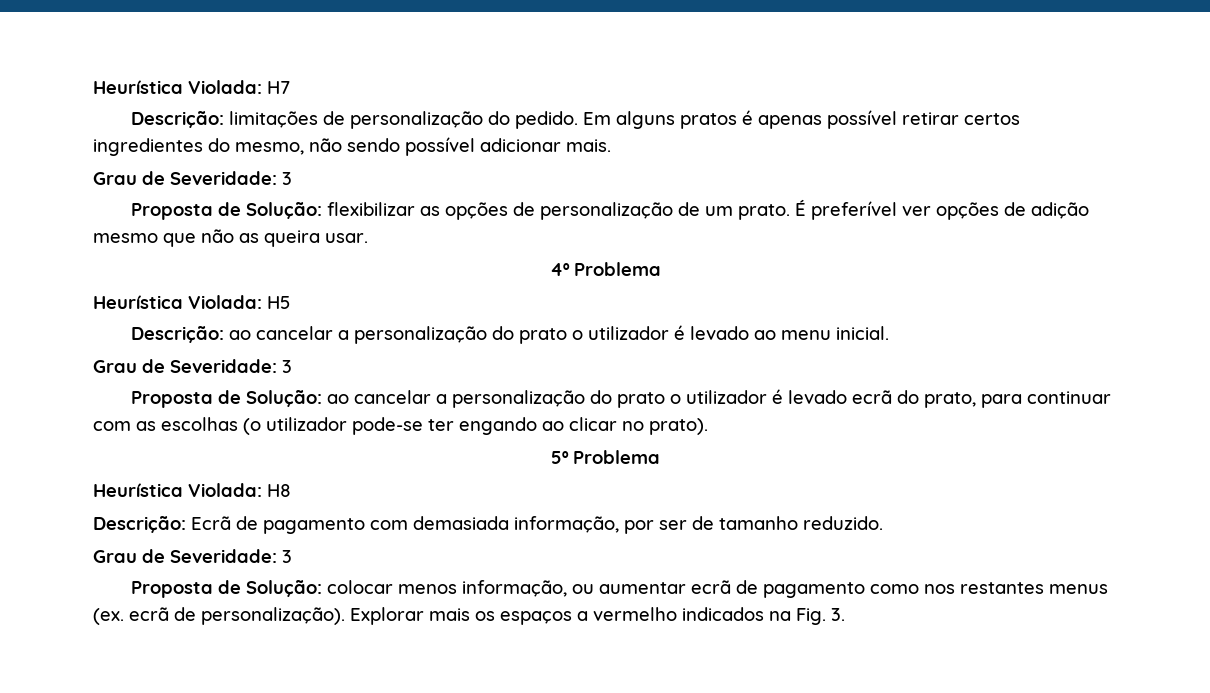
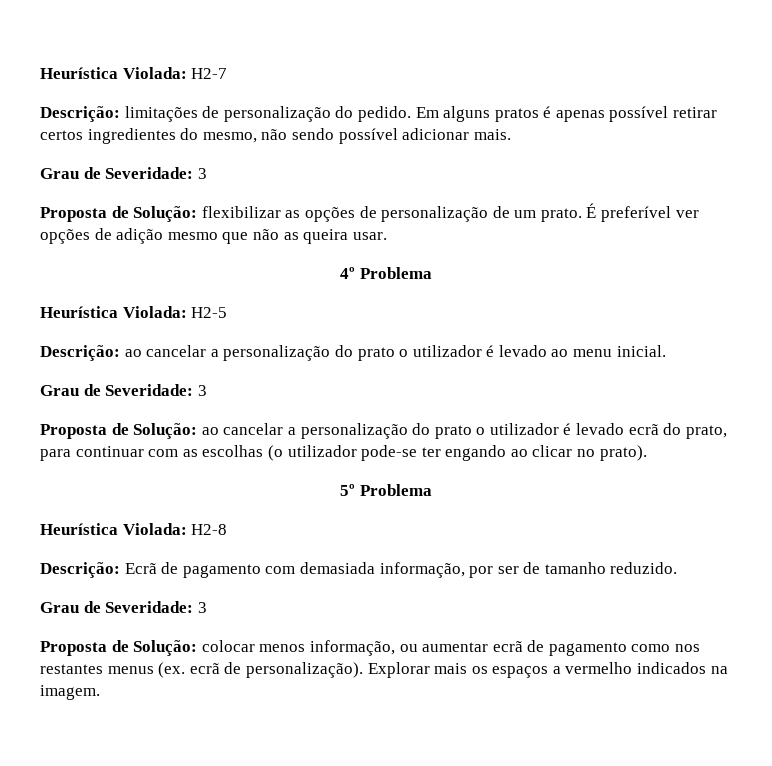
- Heurística Violada: H7
+ Heurística Violada: H2-7
- Heurística Violada: H5
+ Heurística Violada: H2-5
- Heurística Violada: H8
+ Heurística Violada: H2-8
- Explorar mais os espaços a vermelho indicados na Fig. 3.
+ Explorar mais os espaços a vermelho indicados na imagem.

